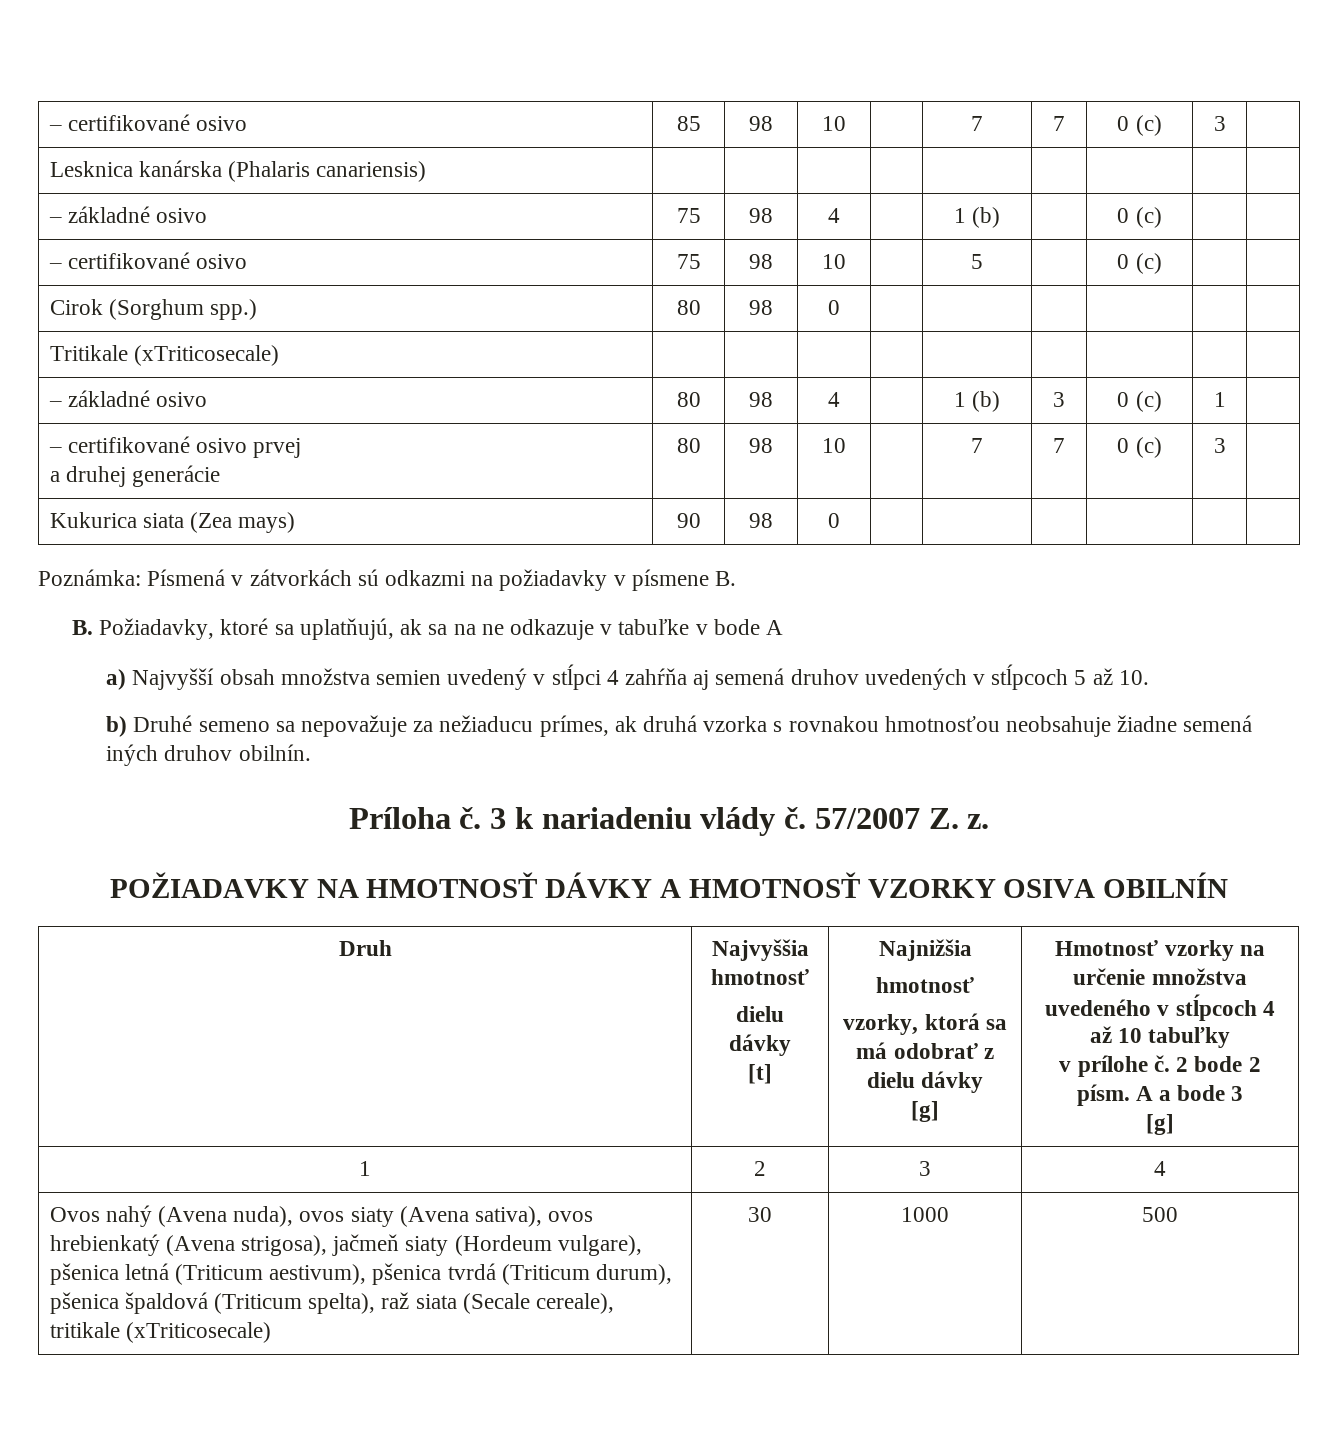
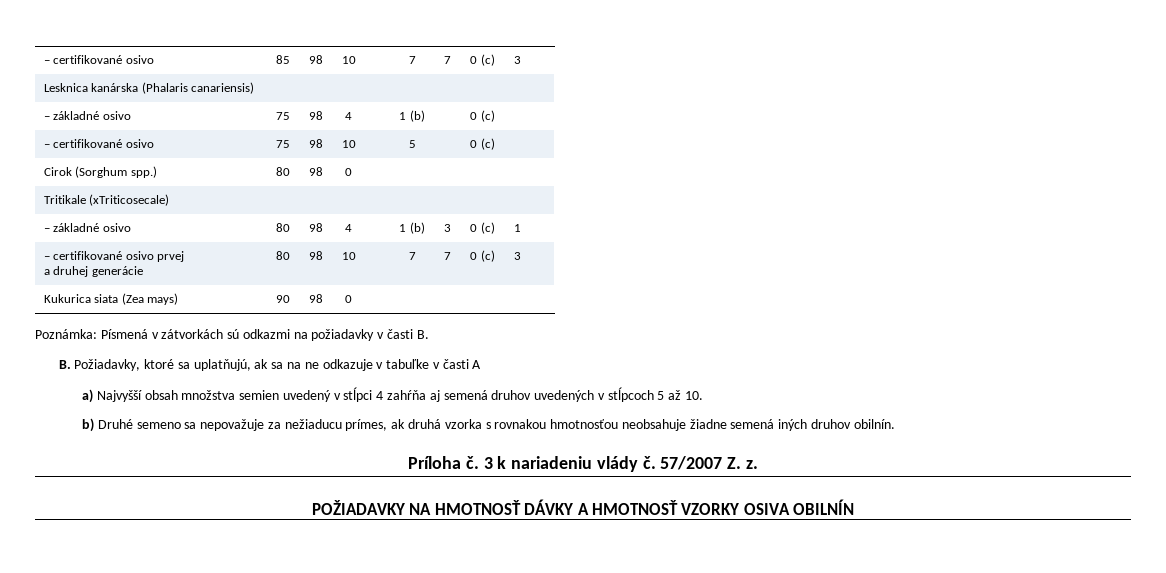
- Poznámka: Písmená v zátvorkách sú odkazmi na požiadavky v písmene B.
+ Poznámka: Písmená v zátvorkách sú odkazmi na požiadavky v časti B.
- B. Požiadavky, ktoré sa uplatňujú, ak sa na ne odkazuje v tabuľke v bode A
+ B. Požiadavky, ktoré sa uplatňujú, ak sa na ne odkazuje v tabuľke v časti A
- Druh | Najvyššia hmotnosť
- dielu dávky
- [t] | Najnižšia
- hmotnosť
- vzorky, ktorá sa má odobrať z dielu dávky
- [g] | Hmotnosť vzorky na určenie množstva uvedeného v stĺpcoch 4 až 10 tabuľky
- v prílohe č. 2 bode 2 písm. A a bode 3
- [g]
- 1 | 2 | 3 | 4
- Ovos nahý (Avena nuda), ovos siaty (Avena sativa), ovos hrebienkatý (Avena strigosa), jačmeň siaty (Hordeum vulgare), pšenica letná (Triticum aestivum), pšenica tvrdá (Triticum durum), pšenica špaldová (Triticum spelta), raž siata (Secale cereale), tritikale (xTriticosecale) | 30 | 1000 | 500

